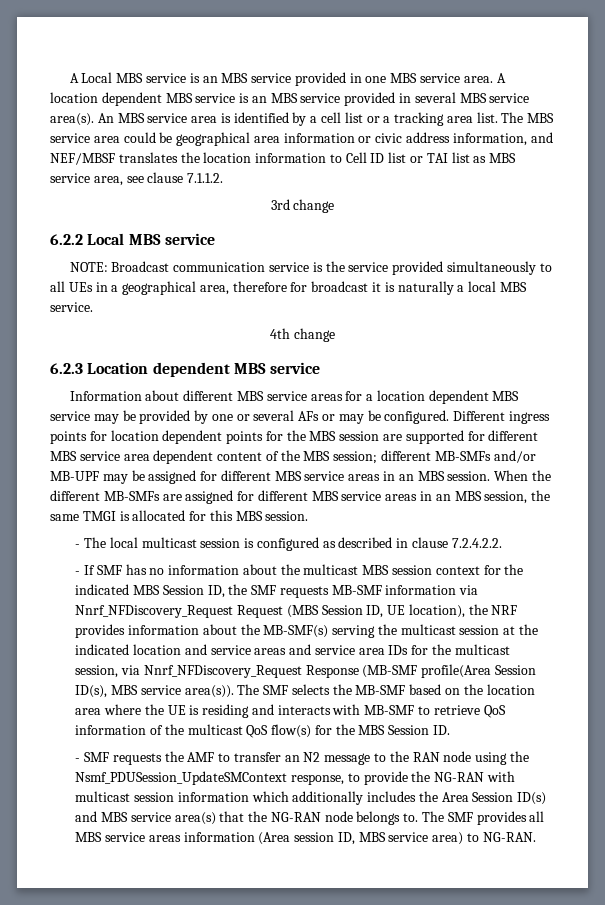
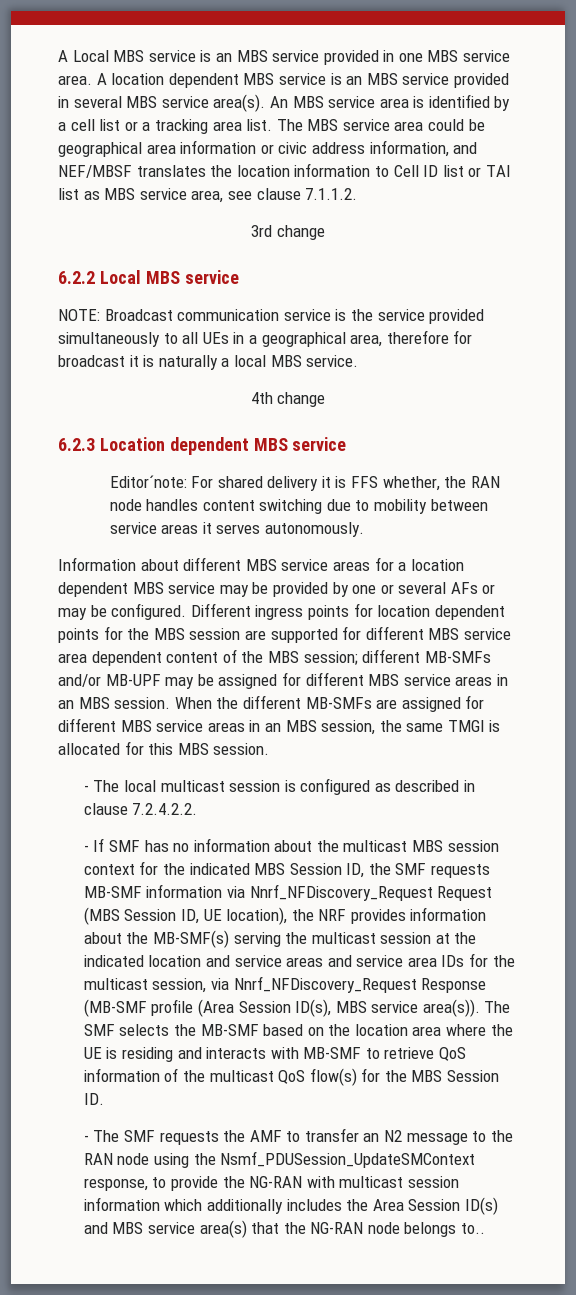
+ Editor´note: For shared delivery it is FFS whether, the RAN node handles content switching due to mobility between service areas it serves autonomously.
- - If SMF has no information about the multicast MBS session context for the indicated MBS Session ID, the SMF requests MB-SMF information via Nnrf_NFDiscovery_Request Request (MBS Session ID, UE location), the NRF provides information about the MB-SMF(s) serving the multicast session at the indicated location and service areas and service area IDs for the multicast session, via Nnrf_NFDiscovery_Request Response (MB-SMF profile(Area Session ID(s), MBS service area(s)).
+ - If SMF has no information about the multicast MBS session context for the indicated MBS Session ID, the SMF requests MB-SMF information via Nnrf_NFDiscovery_Request Request (MBS Session ID, UE location), the NRF provides information about the MB-SMF(s) serving the multicast session at the indicated location and service areas and service area IDs for the multicast session, via Nnrf_NFDiscovery_Request Response (MB-SMF profile (Area Session ID(s), MBS service area(s)).
- - SMF requests the AMF to transfer an N2 message to the RAN node using the Nsmf_PDUSession_UpdateSMContext response, to provide the NG-RAN with multicast session information which additionally includes the Area Session ID(s) and MBS service area(s) that the NG-RAN node belongs to. The SMF provides all MBS service areas information (Area session ID, MBS service area) to NG-RAN.
+ - The SMF requests the AMF to transfer an N2 message to the RAN node using the Nsmf_PDUSession_UpdateSMContext response, to provide the NG-RAN with multicast session information which additionally includes the Area Session ID(s) and MBS service area(s) that the NG-RAN node belongs to..

